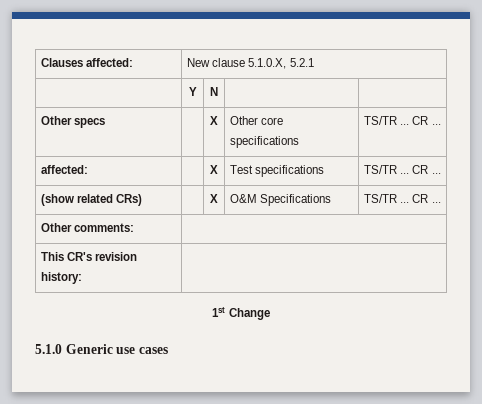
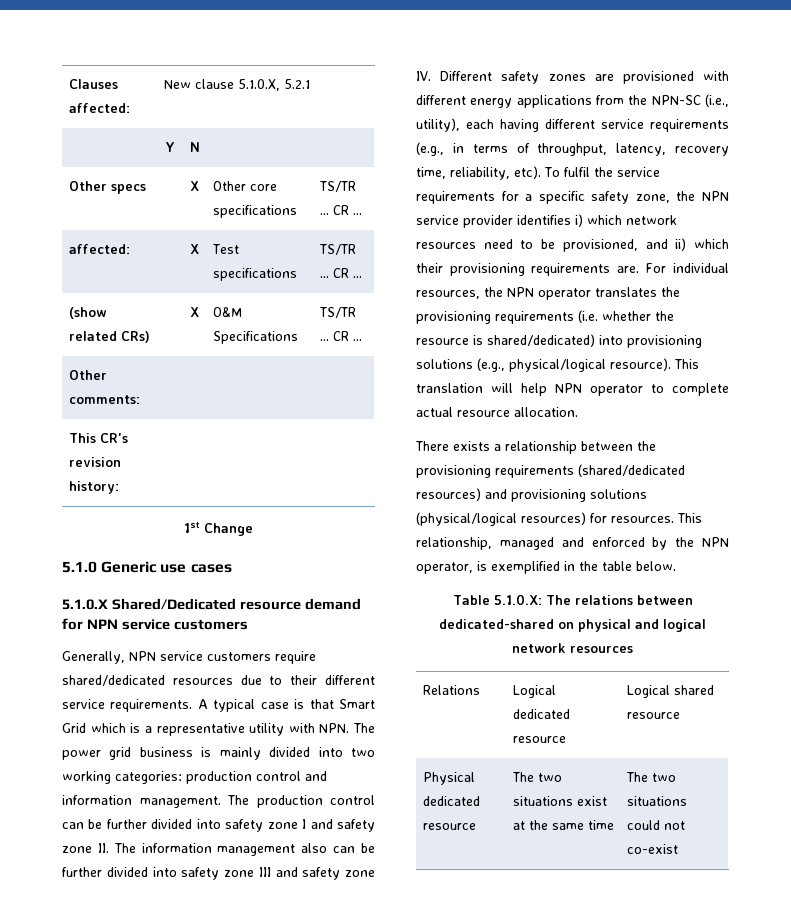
+ 5.1.0.X Shared/Dedicated resource demand for NPN service customers
+ Generally, NPN service customers require shared/dedicated resources due to their different service requirements. A typical case is that Smart Grid which is a representative utility with NPN. The power grid business is mainly divided into two working categories: production control and information management. The production control can be further divided into safety zone I and safety zone II. The information management also can be further divided into safety zone III and safety zone IV. Different safety zones are provisioned with different energy applications from the NPN-SC (i.e., utility), each having different service requirements (e.g., in terms of throughput, latency, recovery time, reliability, etc). To fulfil the service requirements for a specific safety zone, the NPN service provider identifies i) which network resources need to be provisioned, and ii) which their provisioning requirements are. For individual resources, the NPN operator translates the provisioning requirements (i.e. whether the resource is shared/dedicated) into provisioning solutions (e.g., physical/logical resource). This translation will help NPN operator to complete actual resource allocation.
+ There exists a relationship between the provisioning requirements (shared/dedicated resources) and provisioning solutions (physical/logical resources) for resources. This relationship, managed and enforced by the NPN operator, is exemplified in the table below.
+ Table 5.1.0.X: The relations between dedicated-shared on physical and logical network resources
+ Relations | Logical dedicated resource | Logical shared resource
+ Physical dedicated resource | The two situations exist at the same time | The two situations could not co-exist

